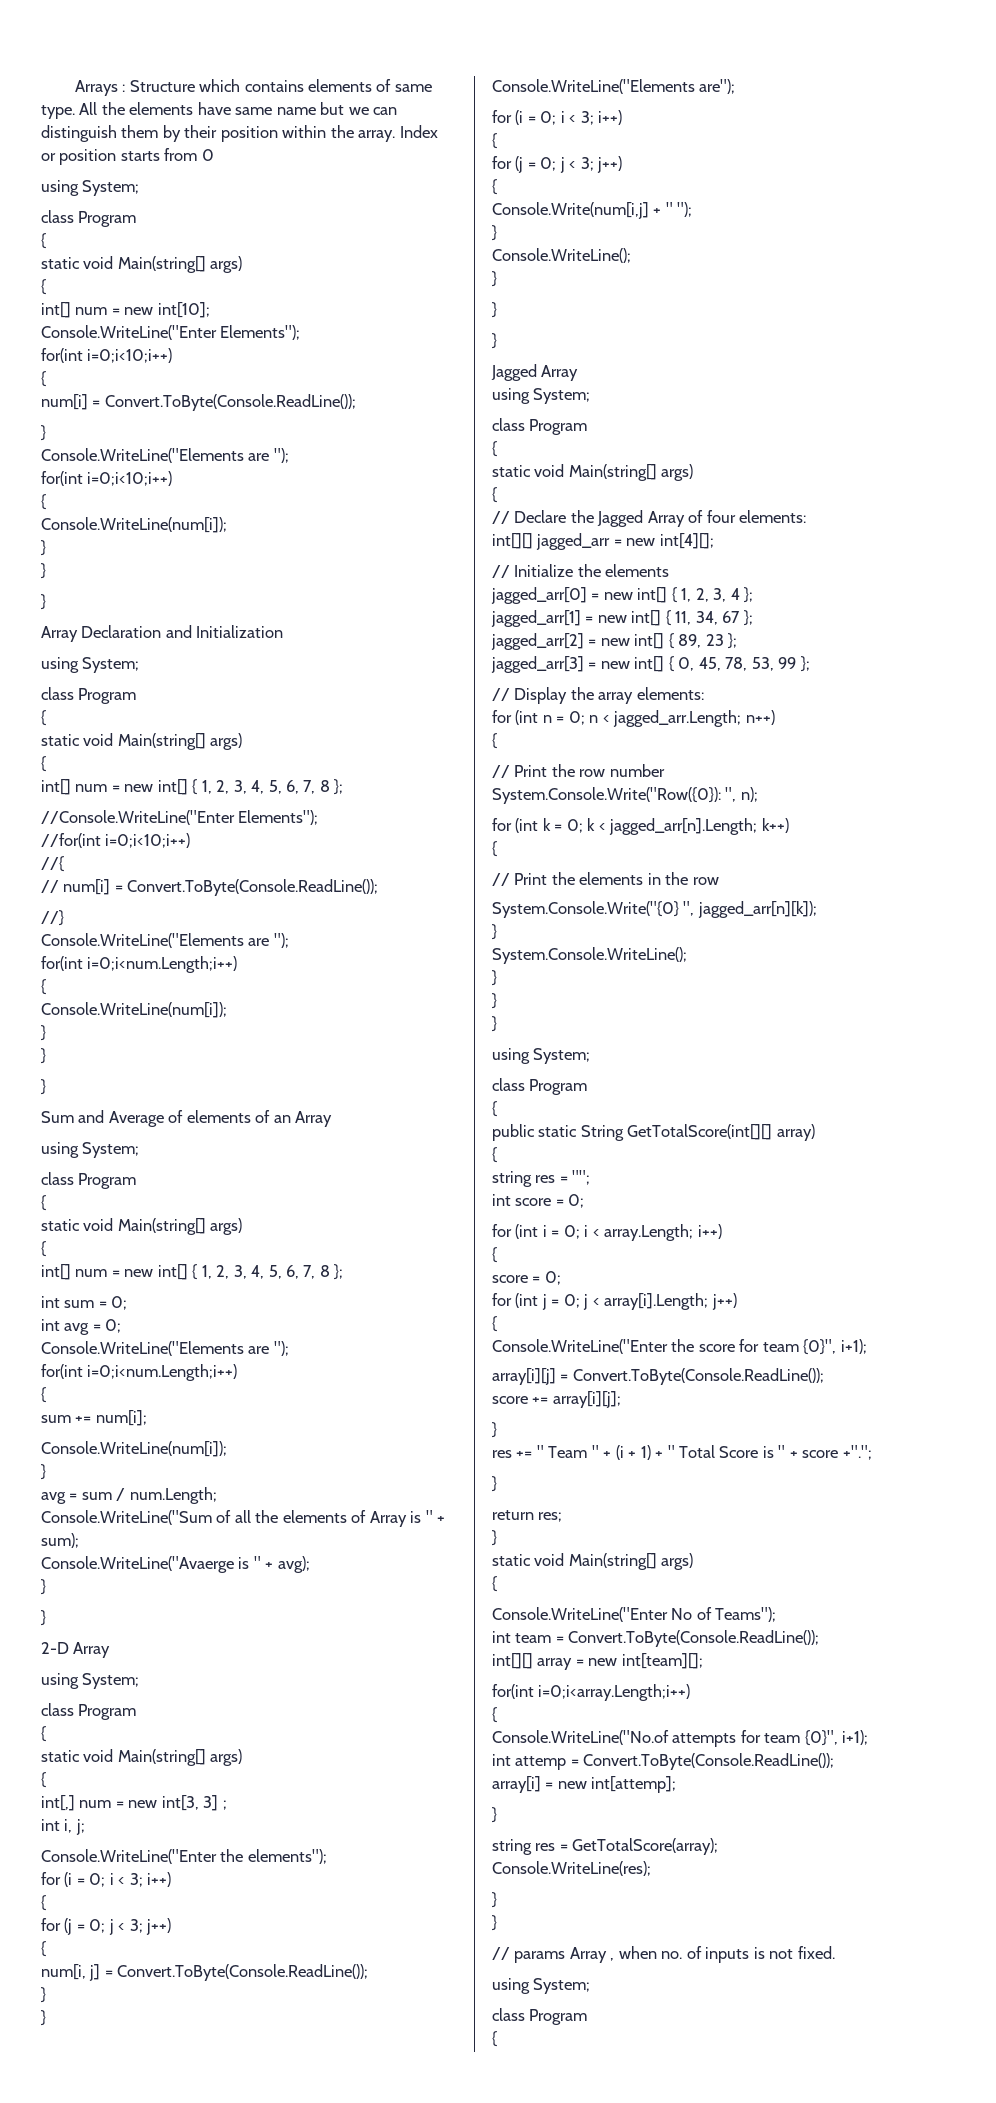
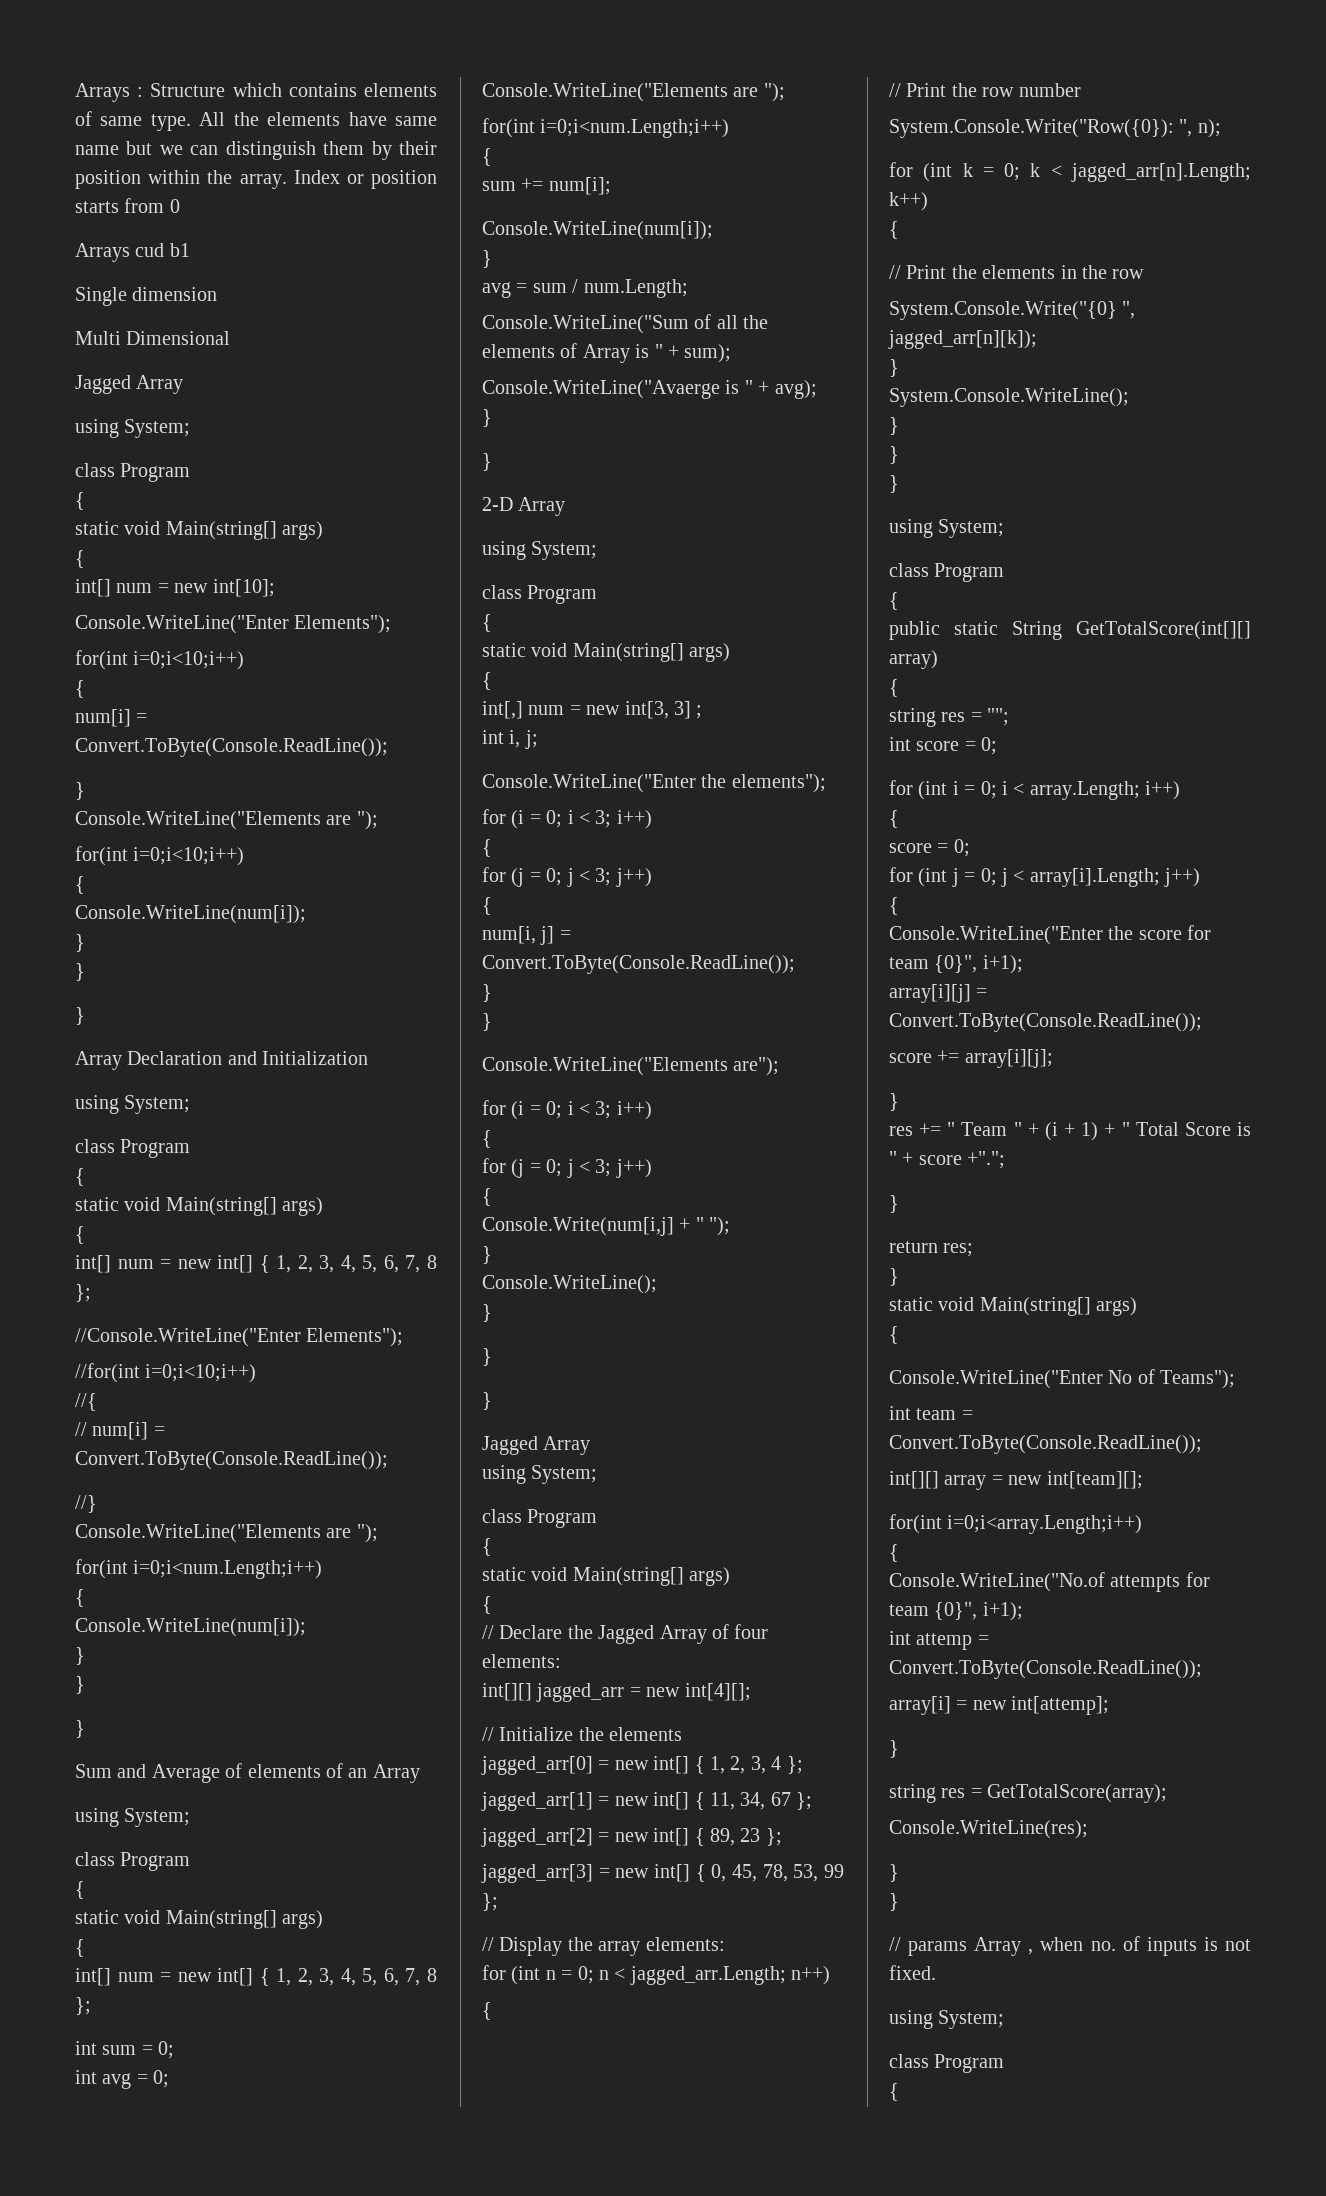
+ Arrays cud b1
+ Single dimension
+ Multi Dimensional
+ Jagged Array

